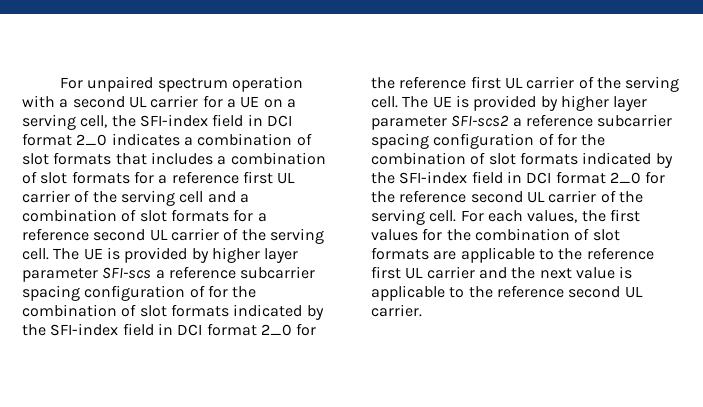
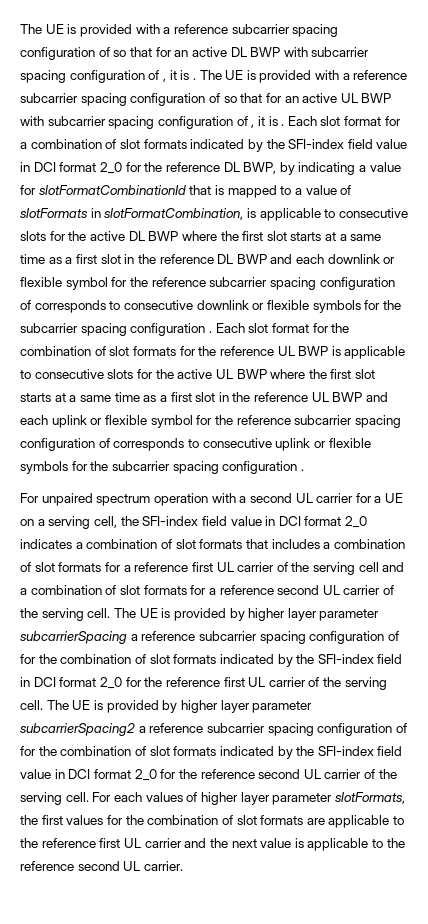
+ The UE is provided with a reference subcarrier spacing configuration of so that for an active DL BWP with subcarrier spacing configuration of , it is . The UE is provided with a reference subcarrier spacing configuration of so that for an active UL BWP with subcarrier spacing configuration of , it is . Each slot format for a combination of slot formats indicated by the SFI-index field value in DCI format 2_0 for the reference DL BWP, by indicating a value for slotFormatCombinationId that is mapped to a value of slotFormats in slotFormatCombination, is applicable to consecutive slots for the active DL BWP where the first slot starts at a same time as a first slot in the reference DL BWP and each downlink or flexible symbol for the reference subcarrier spacing configuration of corresponds to consecutive downlink or flexible symbols for the subcarrier spacing configuration . Each slot format for the combination of slot formats for the reference UL BWP is applicable to consecutive slots for the active UL BWP where the first slot starts at a same time as a first slot in the reference UL BWP and each uplink or flexible symbol for the reference subcarrier spacing configuration of corresponds to consecutive uplink or flexible symbols for the subcarrier spacing configuration .
- For unpaired spectrum operation with a second UL carrier for a UE on a serving cell, the SFI-index field in DCI format 2_0 indicates a combination of slot formats that includes a combination of slot formats for a reference first UL carrier of the serving cell and a combination of slot formats for a reference second UL carrier of the serving cell.
+ For unpaired spectrum operation with a second UL carrier for a UE on a serving cell, the SFI-index field value in DCI format 2_0 indicates a combination of slot formats that includes a combination of slot formats for a reference first UL carrier of the serving cell and a combination of slot formats for a reference second UL carrier of the serving cell.
- The UE is provided by higher layer parameter SFI-scs a reference subcarrier spacing configuration of for the combination of slot formats indicated by the SFI-index field in DCI format 2_0 for the reference first UL carrier of the serving cell.
+ The UE is provided by higher layer parameter subcarrierSpacing a reference subcarrier spacing configuration of for the combination of slot formats indicated by the SFI-index field in DCI format 2_0 for the reference first UL carrier of the serving cell.
- The UE is provided by higher layer parameter SFI-scs2 a reference subcarrier spacing configuration of for the combination of slot formats indicated by the SFI-index field in DCI format 2_0 for the reference second UL carrier of the serving cell.
+ The UE is provided by higher layer parameter subcarrierSpacing2 a reference subcarrier spacing configuration of for the combination of slot formats indicated by the SFI-index field value in DCI format 2_0 for the reference second UL carrier of the serving cell.
- For each values, the first values for the combination of slot formats are applicable to the reference first UL carrier and the next value is applicable to the reference second UL carrier.
+ For each values of higher layer parameter slotFormats, the first values for the combination of slot formats are applicable to the reference first UL carrier and the next value is applicable to the reference second UL carrier.

